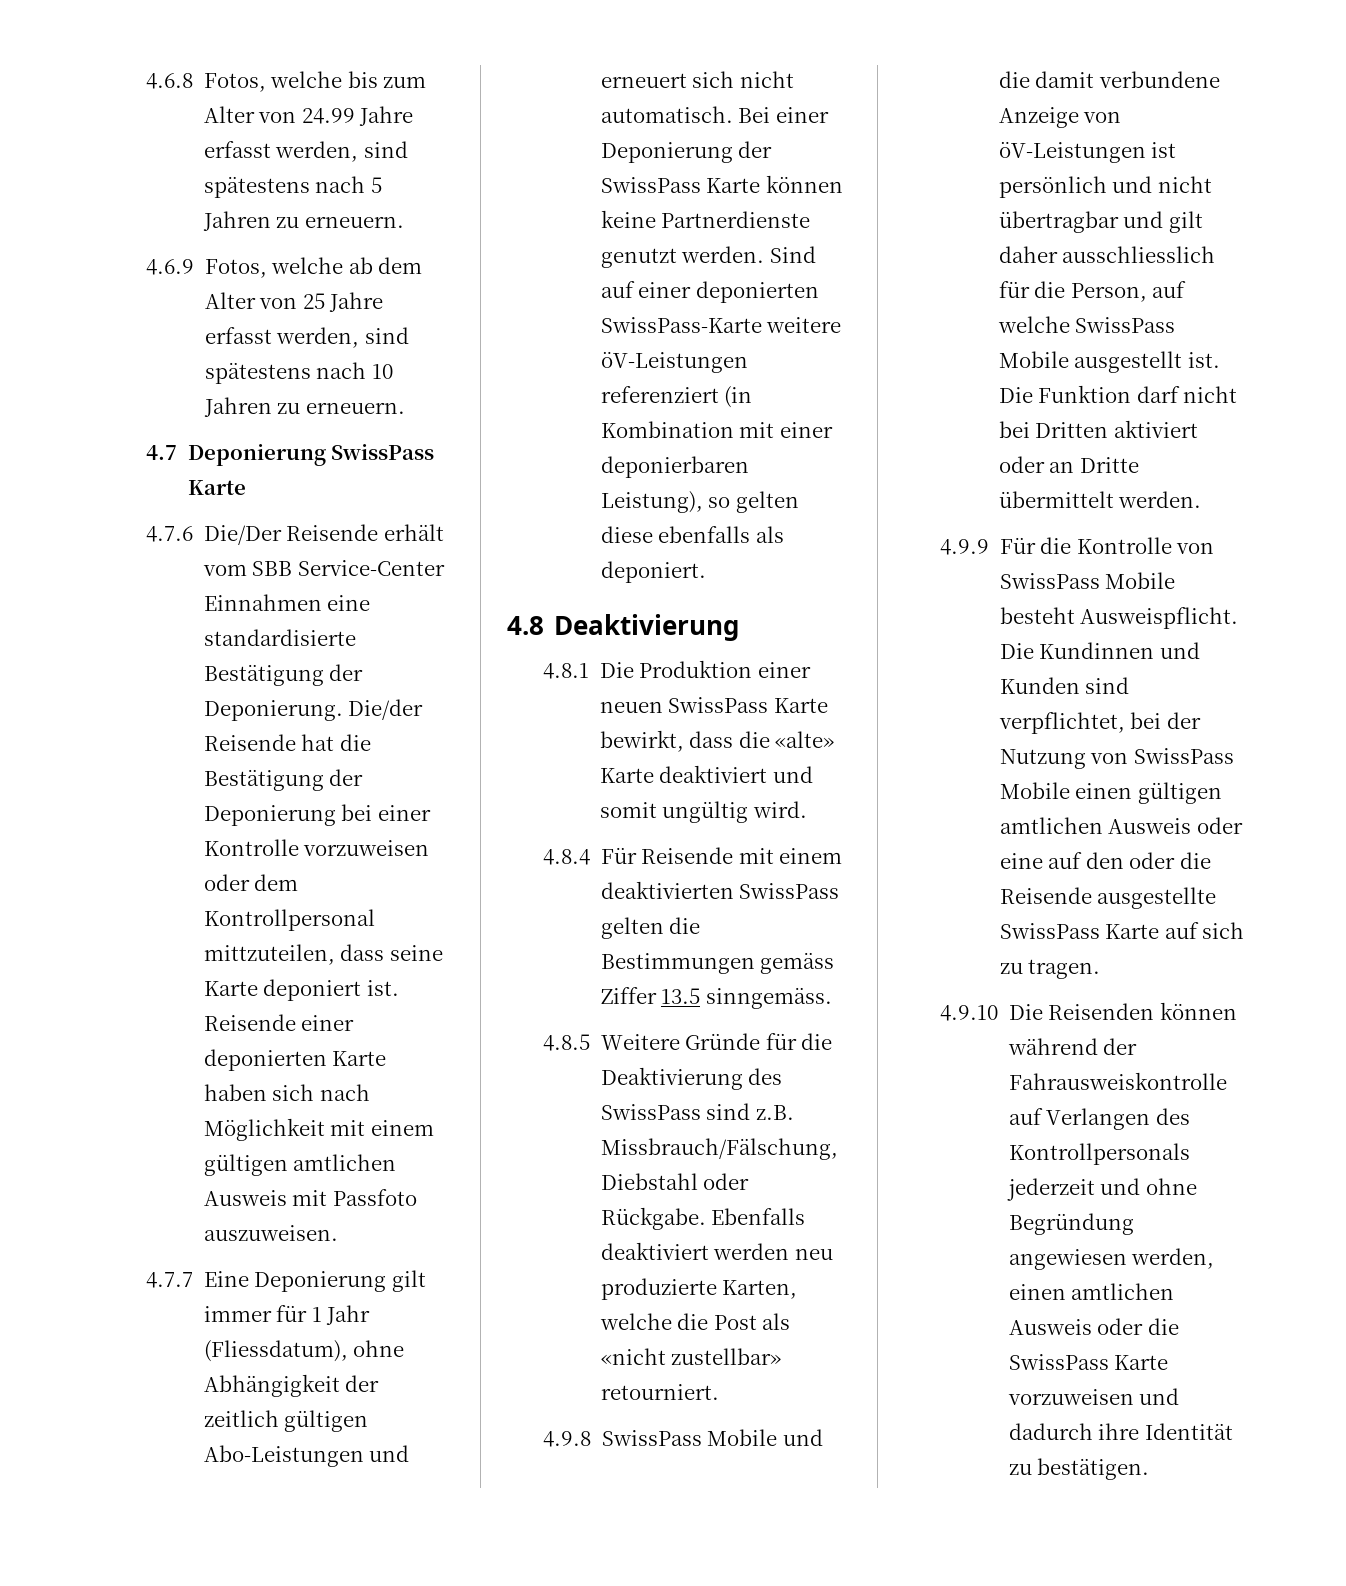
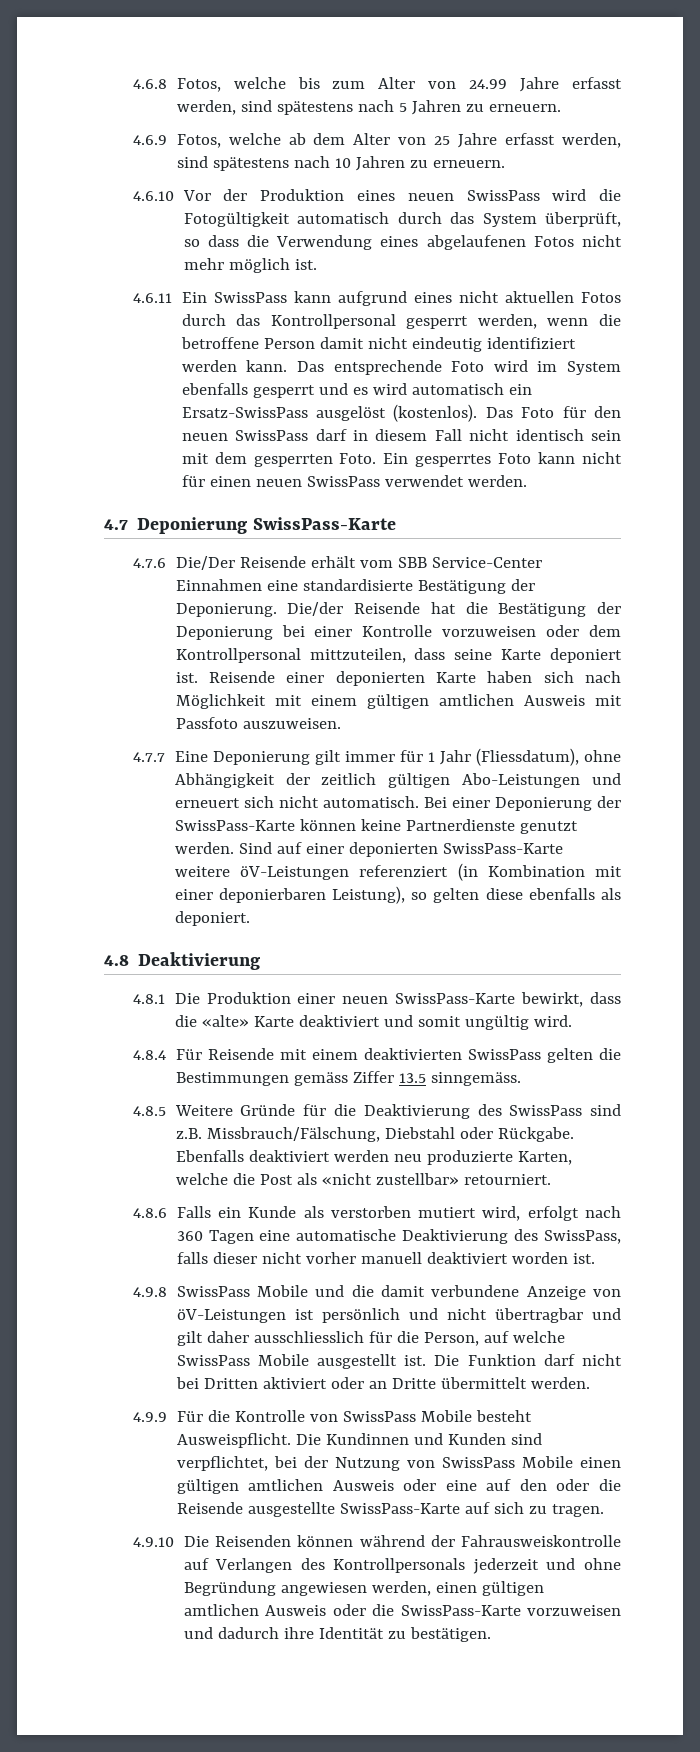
- 4.7 Deponierung SwissPass Karte
+ 4.6.10 Vor der Produktion eines neuen SwissPass wird die Fotogültigkeit automatisch durch das System überprüft, so dass die Verwendung eines abgelaufenen Fotos nicht mehr möglich ist.
+ 4.6.11 Ein SwissPass kann aufgrund eines nicht aktuellen Fotos durch das Kontrollpersonal gesperrt werden, wenn die betroffene Person damit nicht eindeutig identifiziert werden kann. Das entsprechende Foto wird im System ebenfalls gesperrt und es wird automatisch ein Ersatz-SwissPass ausgelöst (kostenlos). Das Foto für den neuen SwissPass darf in diesem Fall nicht identisch sein mit dem gesperrten Foto. Ein gesperrtes Foto kann nicht für einen neuen SwissPass verwendet werden.
+ 4.7 Deponierung SwissPass-Karte
- Bei einer Deponierung der SwissPass Karte können keine Partnerdienste genutzt werden.
+ Bei einer Deponierung der SwissPass-Karte können keine Partnerdienste genutzt werden.
- 4.8.1 Die Produktion einer neuen SwissPass Karte bewirkt, dass die «alte» Karte deaktiviert und somit ungültig wird.
+ 4.8.1 Die Produktion einer neuen SwissPass-Karte bewirkt, dass die «alte» Karte deaktiviert und somit ungültig wird.
+ 4.8.6 Falls ein Kunde als verstorben mutiert wird, erfolgt nach 360 Tagen eine automatische Deaktivierung des SwissPass, falls dieser nicht vorher manuell deaktiviert worden ist.
- Die Kundinnen und Kunden sind verpflichtet, bei der Nutzung von SwissPass Mobile einen gültigen amtlichen Ausweis oder eine auf den oder die Reisende ausgestellte SwissPass Karte auf sich zu tragen.
+ Die Kundinnen und Kunden sind verpflichtet, bei der Nutzung von SwissPass Mobile einen gültigen amtlichen Ausweis oder eine auf den oder die Reisende ausgestellte SwissPass-Karte auf sich zu tragen.
- 4.9.10 Die Reisenden können während der Fahrausweiskontrolle auf Verlangen des Kontrollpersonals jederzeit und ohne Begründung angewiesen werden, einen amtlichen Ausweis oder die SwissPass Karte vorzuweisen und dadurch ihre Identität zu bestätigen.
+ 4.9.10 Die Reisenden können während der Fahrausweiskontrolle auf Verlangen des Kontrollpersonals jederzeit und ohne Begründung angewiesen werden, einen gültigen amtlichen Ausweis oder die SwissPass-Karte vorzuweisen und dadurch ihre Identität zu bestätigen.

